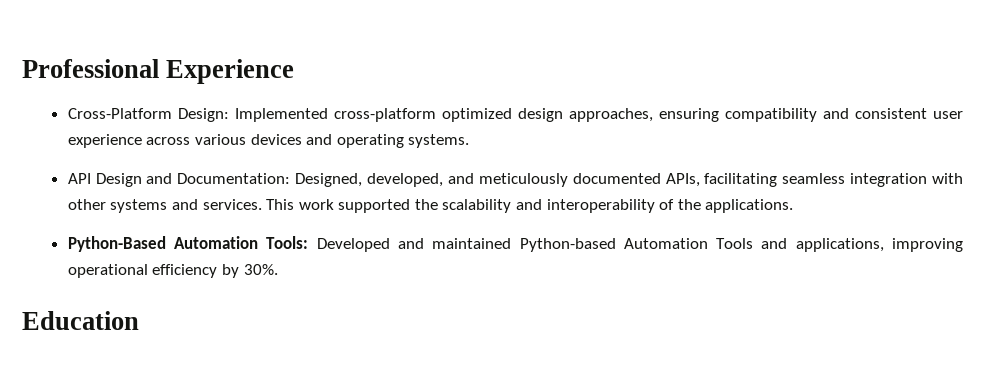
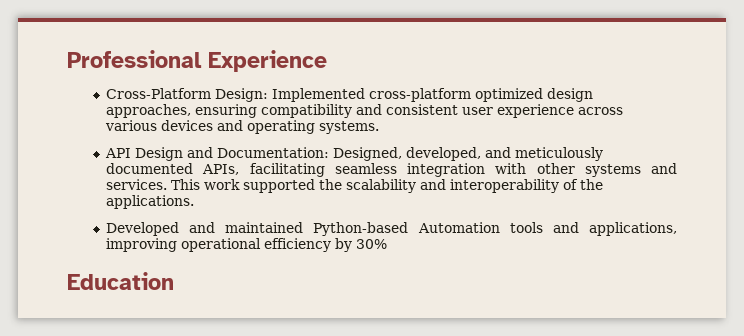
- Python-Based Automation Tools: Developed and maintained Python-based Automation Tools and applications, improving operational efficiency by 30%.
+ Developed and maintained Python-based Automation tools and applications, improving operational efficiency by 30%

